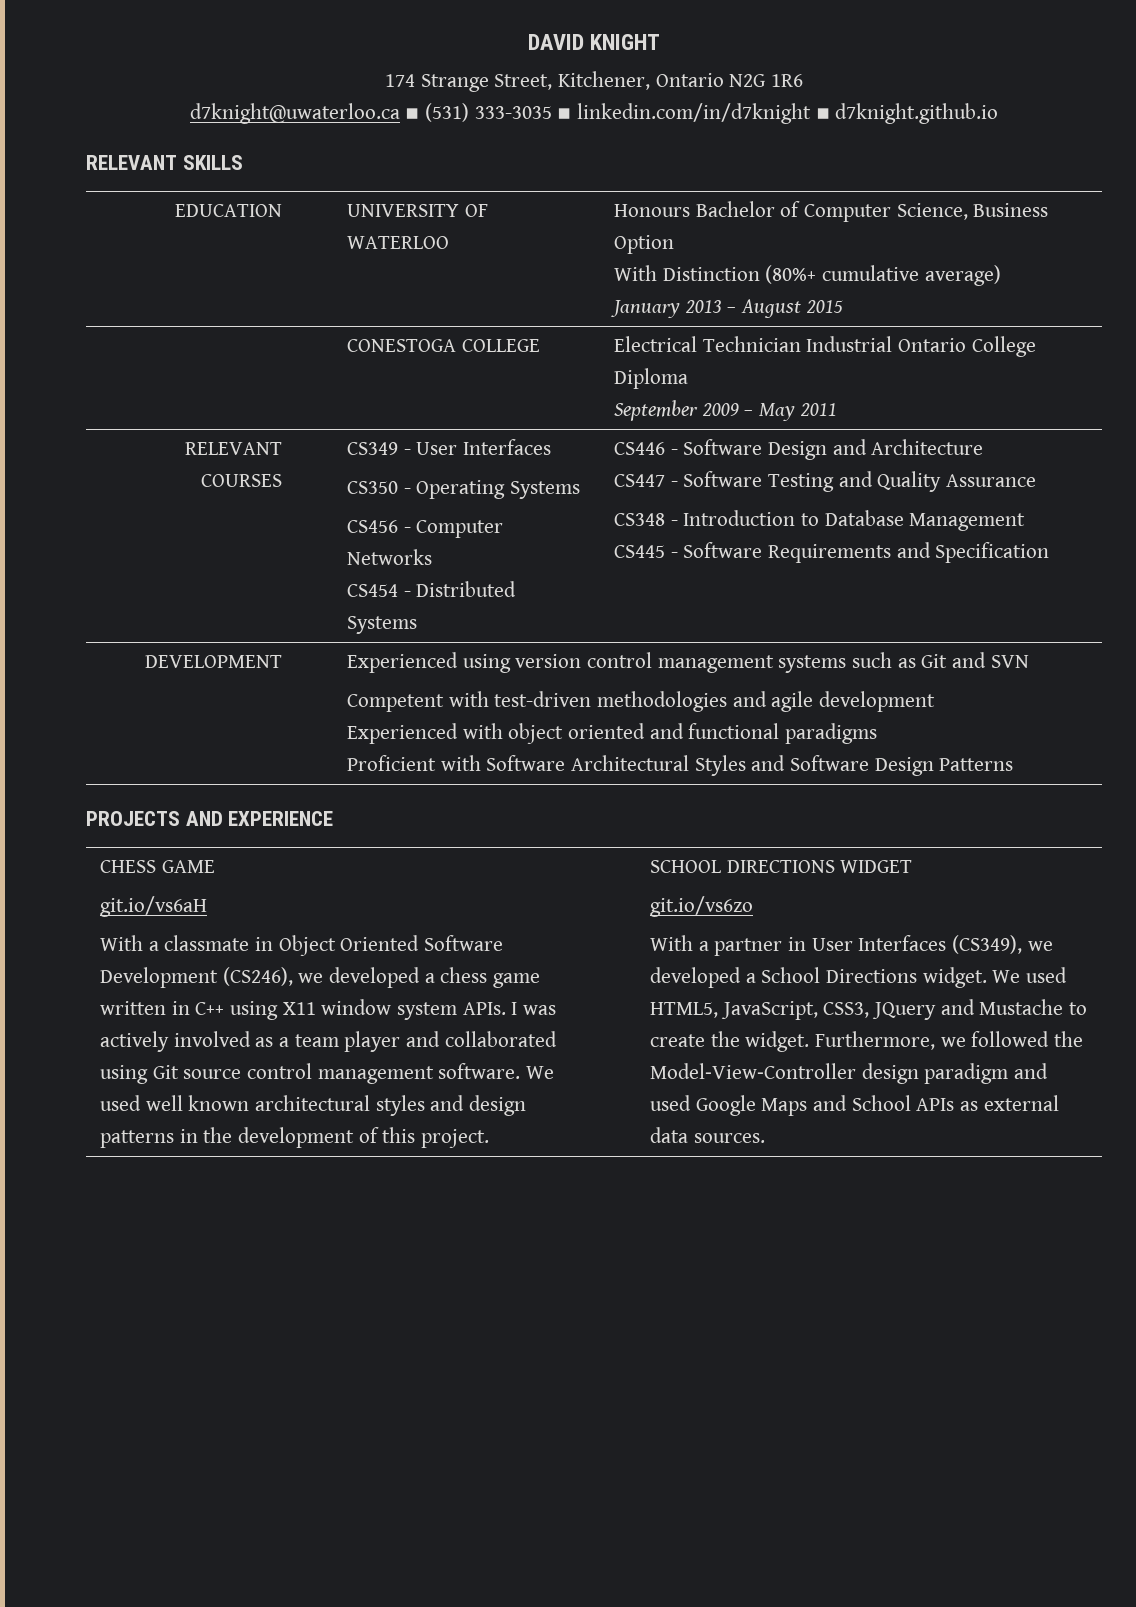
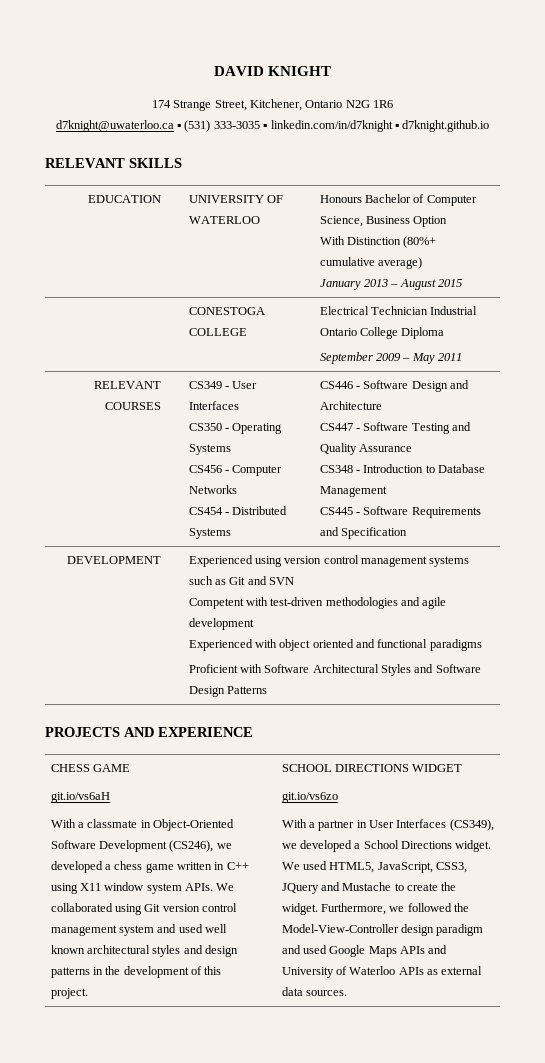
- With a classmate in Object Oriented Software Development (CS246), we developed a chess game written in C++ using X11 window system APIs.
+ With a classmate in Object-Oriented Software Development (CS246), we developed a chess game written in C++ using X11 window system APIs.
- I was actively involved as a team player and collaborated using Git source control management software. We used well known architectural styles and design patterns in the development of this project.
+ We collaborated using Git version control management system and used well known architectural styles and design patterns in the development of this project.
- Furthermore, we followed the Model‐View‐Controller design paradigm and used Google Maps and School APIs as external data sources.
+ Furthermore, we followed the Model‐View‐Controller design paradigm and used Google Maps APIs and University of Waterloo APIs as external data sources.

